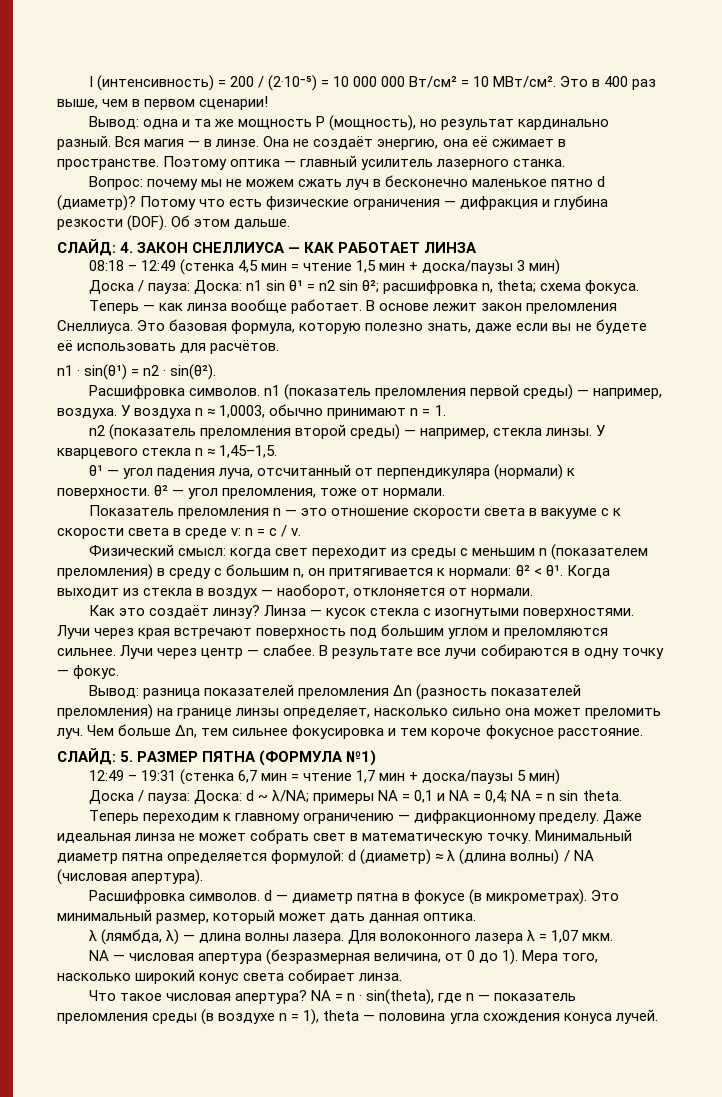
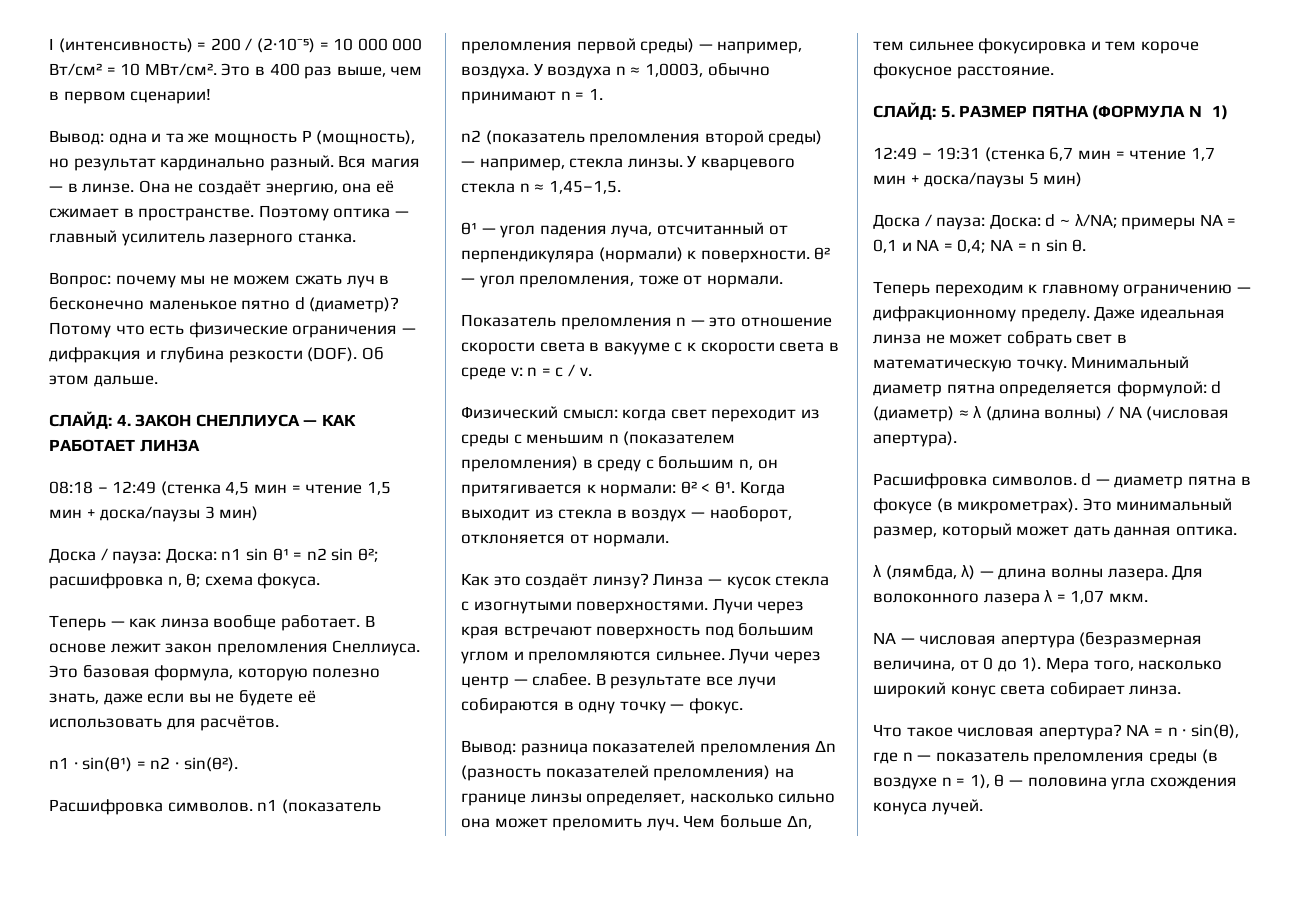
- Доска / пауза: Доска: n1 sin θ¹ = n2 sin θ²; расшифровка n, theta; схема фокуса.
+ Доска / пауза: Доска: n1 sin θ¹ = n2 sin θ²; расшифровка n, θ; схема фокуса.
- Доска / пауза: Доска: d ~ λ/NA; примеры NA = 0,1 и NA = 0,4; NA = n sin theta.
+ Доска / пауза: Доска: d ~ λ/NA; примеры NA = 0,1 и NA = 0,4; NA = n sin θ.
- NA = n · sin(theta), где n — показатель преломления среды (в воздухе n = 1), theta — половина угла схождения конуса лучей.
+ NA = n · sin(θ), где n — показатель преломления среды (в воздухе n = 1), θ — половина угла схождения конуса лучей.

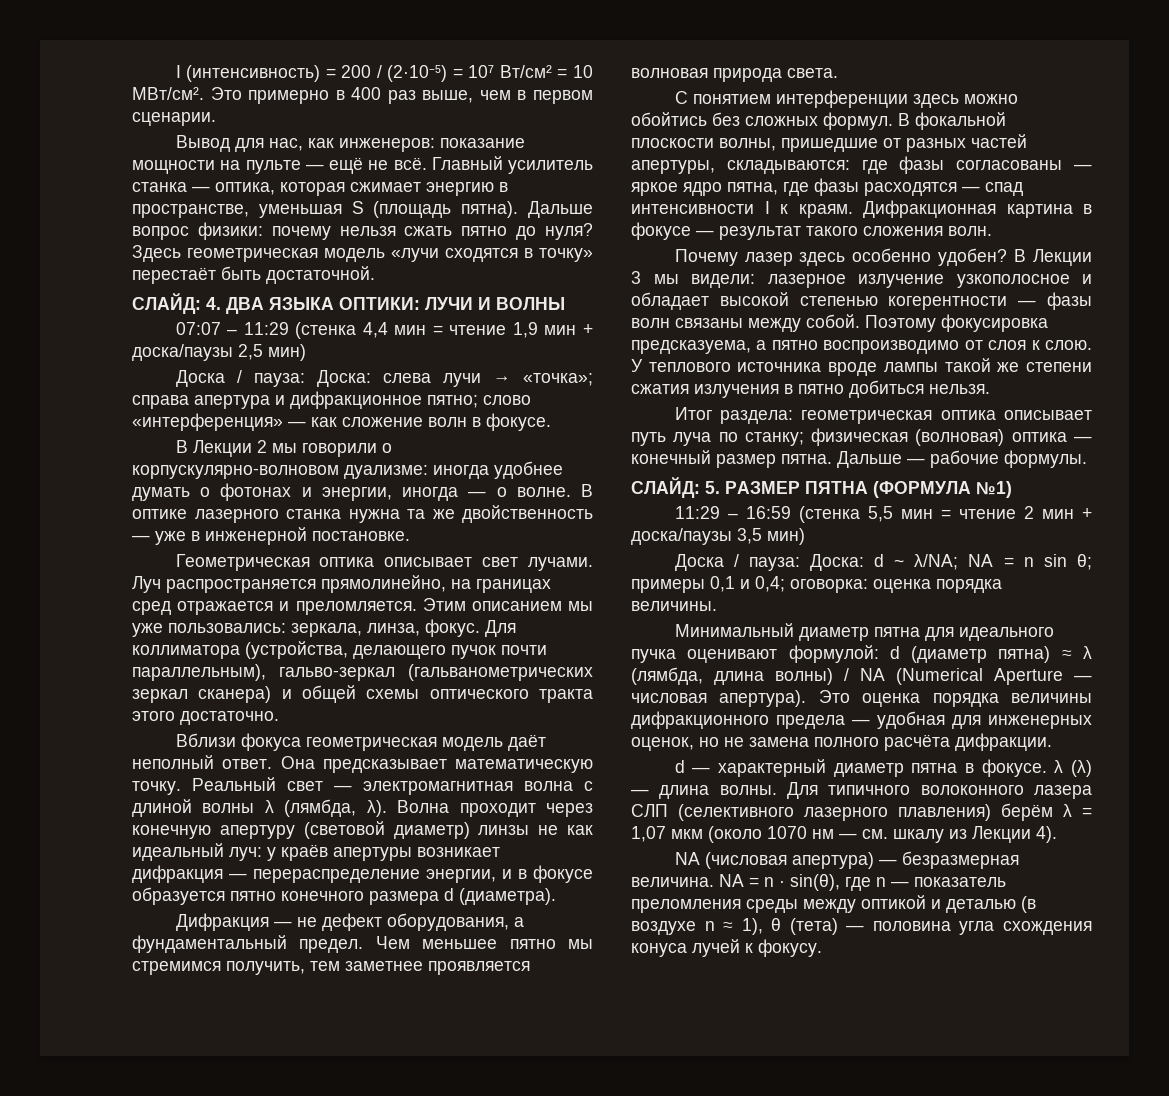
- I (интенсивность) = 200 / (2·10⁻⁵) = 10 000 000 Вт/см² = 10 МВт/см².
+ I (интенсивность) = 200 / (2·10⁻⁵) = 10⁷ Вт/см² = 10 МВт/см².
- Это в 400 раз выше, чем в первом сценарии!
- Вывод: одна и та же мощность P (мощность), но результат кардинально разный. Вся магия — в линзе. Она не создаёт энергию, она её сжимает в пространстве. Поэтому оптика — главный усилитель лазерного станка.
- Вопрос: почему мы не можем сжать луч в бесконечно маленькое пятно d (диаметр)? Потому что есть физические ограничения — дифракция и глубина резкости (DOF). Об этом дальше.
- СЛАЙД: 4. ЗАКОН СНЕЛЛИУСА — КАК РАБОТАЕТ ЛИНЗА
- 08:18 – 12:49 (стенка 4,5 мин = чтение 1,5 мин + доска/паузы 3 мин)
- Доска / пауза: Доска: n1 sin θ¹ = n2 sin θ²; расшифровка n, θ; схема фокуса.
- Теперь — как линза вообще работает. В основе лежит закон преломления Снеллиуса. Это базовая формула, которую полезно знать, даже если вы не будете её использовать для расчётов.
- n1 · sin(θ¹) = n2 · sin(θ²).
- Расшифровка символов. n1 (показатель преломления первой среды) — например, воздуха. У воздуха n ≈ 1,0003, обычно принимают n = 1.
- n2 (показатель преломления второй среды) — например, стекла линзы. У кварцевого стекла n ≈ 1,45–1,5.
- θ¹ — угол падения луча, отсчитанный от перпендикуляра (нормали) к поверхности. θ² — угол преломления, тоже от нормали.
- Показатель преломления n — это отношение скорости света в вакууме c к скорости света в среде v: n = c / v.
- Физический смысл: когда свет переходит из среды с меньшим n (показателем преломления) в среду с большим n, он притягивается к нормали: θ² < θ¹. Когда выходит из стекла в воздух — наоборот, отклоняется от нормали.
- Как это создаёт линзу? Линза — кусок стекла с изогнутыми поверхностями. Лучи через края встречают поверхность под большим углом и преломляются сильнее. Лучи через центр — слабее. В результате все лучи собираются в одну точку — фокус.
- Вывод: разница показателей преломления Δn (разность показателей преломления) на границе линзы определяет, насколько сильно она может преломить луч. Чем больше Δn, тем сильнее фокусировка и тем короче фокусное расстояние.
+ Это примерно в 400 раз выше, чем в первом сценарии.
+ Вывод для нас, как инженеров: показание мощности на пульте — ещё не всё. Главный усилитель станка — оптика, которая сжимает энергию в пространстве, уменьшая S (площадь пятна). Дальше вопрос физики: почему нельзя сжать пятно до нуля? Здесь геометрическая модель «лучи сходятся в точку» перестаёт быть достаточной.
+ СЛАЙД: 4. ДВА ЯЗЫКА ОПТИКИ: ЛУЧИ И ВОЛНЫ
+ 07:07 – 11:29 (стенка 4,4 мин = чтение 1,9 мин + доска/паузы 2,5 мин)
+ Доска / пауза: Доска: слева лучи → «точка»; справа апертура и дифракционное пятно; слово «интерференция» — как сложение волн в фокусе.
+ В Лекции 2 мы говорили о корпускулярно-волновом дуализме: иногда удобнее думать о фотонах и энергии, иногда — о волне. В оптике лазерного станка нужна та же двойственность — уже в инженерной постановке.
+ Геометрическая оптика описывает свет лучами. Луч распространяется прямолинейно, на границах сред отражается и преломляется. Этим описанием мы уже пользовались: зеркала, линза, фокус. Для коллиматора (устройства, делающего пучок почти параллельным), гальво-зеркал (гальванометрических зеркал сканера) и общей схемы оптического тракта этого достаточно.
+ Вблизи фокуса геометрическая модель даёт неполный ответ. Она предсказывает математическую точку. Реальный свет — электромагнитная волна с длиной волны λ (лямбда, λ). Волна проходит через конечную апертуру (световой диаметр) линзы не как идеальный луч: у краёв апертуры возникает дифракция — перераспределение энергии, и в фокусе образуется пятно конечного размера d (диаметра).
+ Дифракция — не дефект оборудования, а фундаментальный предел. Чем меньшее пятно мы стремимся получить, тем заметнее проявляется волновая природа света.
+ С понятием интерференции здесь можно обойтись без сложных формул. В фокальной плоскости волны, пришедшие от разных частей апертуры, складываются: где фазы согласованы — яркое ядро пятна, где фазы расходятся — спад интенсивности I к краям. Дифракционная картина в фокусе — результат такого сложения волн.
+ Почему лазер здесь особенно удобен? В Лекции 3 мы видели: лазерное излучение узкополосное и обладает высокой степенью когерентности — фазы волн связаны между собой. Поэтому фокусировка предсказуема, а пятно воспроизводимо от слоя к слою. У теплового источника вроде лампы такой же степени сжатия излучения в пятно добиться нельзя.
+ Итог раздела: геометрическая оптика описывает путь луча по станку; физическая (волновая) оптика — конечный размер пятна. Дальше — рабочие формулы.
- 12:49 – 19:31 (стенка 6,7 мин = чтение 1,7 мин + доска/паузы 5 мин)
+ 11:29 – 16:59 (стенка 5,5 мин = чтение 2 мин + доска/паузы 3,5 мин)
- Доска / пауза: Доска: d ~ λ/NA; примеры NA = 0,1 и NA = 0,4; NA = n sin θ.
- Теперь переходим к главному ограничению — дифракционному пределу. Даже идеальная линза не может собрать свет в математическую точку. Минимальный диаметр пятна определяется формулой: d (диаметр) ≈ λ (длина волны) / NA (числовая апертура).
- Расшифровка символов. d — диаметр пятна в фокусе (в микрометрах). Это минимальный размер, который может дать данная оптика.
- λ (лямбда, λ) — длина волны лазера. Для волоконного лазера λ = 1,07 мкм.
- NA — числовая апертура (безразмерная величина, от 0 до 1). Мера того, насколько широкий конус света собирает линза.
- Что такое числовая апертура?
+ Доска / пауза: Доска: d ~ λ/NA; NA = n sin θ; примеры 0,1 и 0,4; оговорка: оценка порядка величины.
+ Минимальный диаметр пятна для идеального пучка оценивают формулой: d (диаметр пятна) ≈ λ (лямбда, длина волны) / NA (Numerical Aperture — числовая апертура). Это оценка порядка величины дифракционного предела — удобная для инженерных оценок, но не замена полного расчёта дифракции.
+ d — характерный диаметр пятна в фокусе. λ (λ) — длина волны. Для типичного волоконного лазера СЛП (селективного лазерного плавления) берём λ = 1,07 мкм (около 1070 нм — см. шкалу из Лекции 4).
+ NA (числовая апертура) — безразмерная величина.
- NA = n · sin(θ), где n — показатель преломления среды (в воздухе n = 1), θ — половина угла схождения конуса лучей.
+ NA = n · sin(θ), где n — показатель преломления среды между оптикой и деталью (в воздухе n ≈ 1), θ (тета) — половина угла схождения конуса лучей к фокусу.

